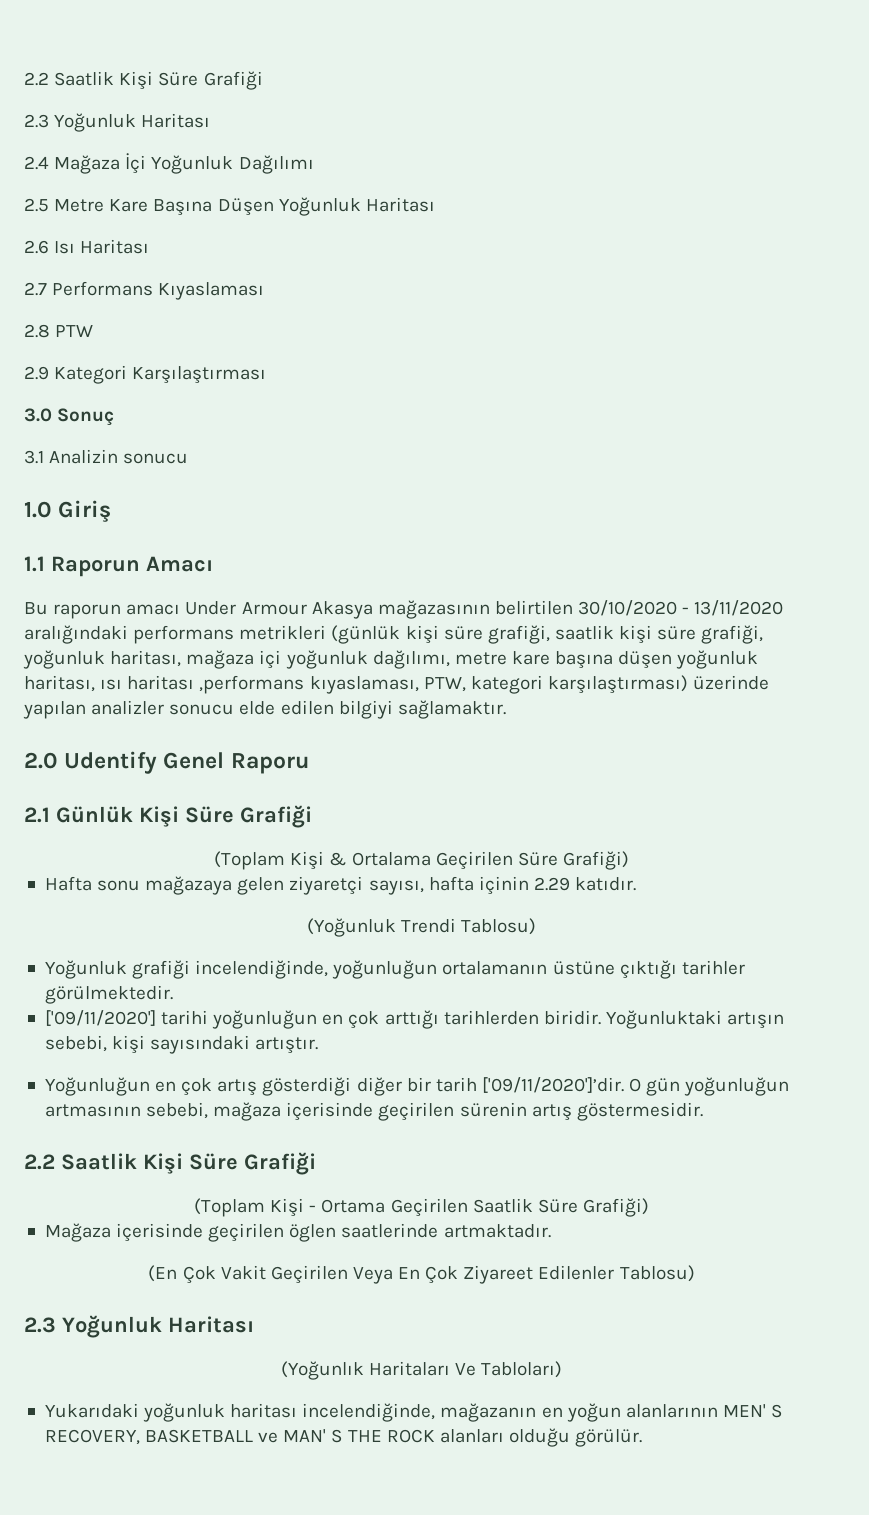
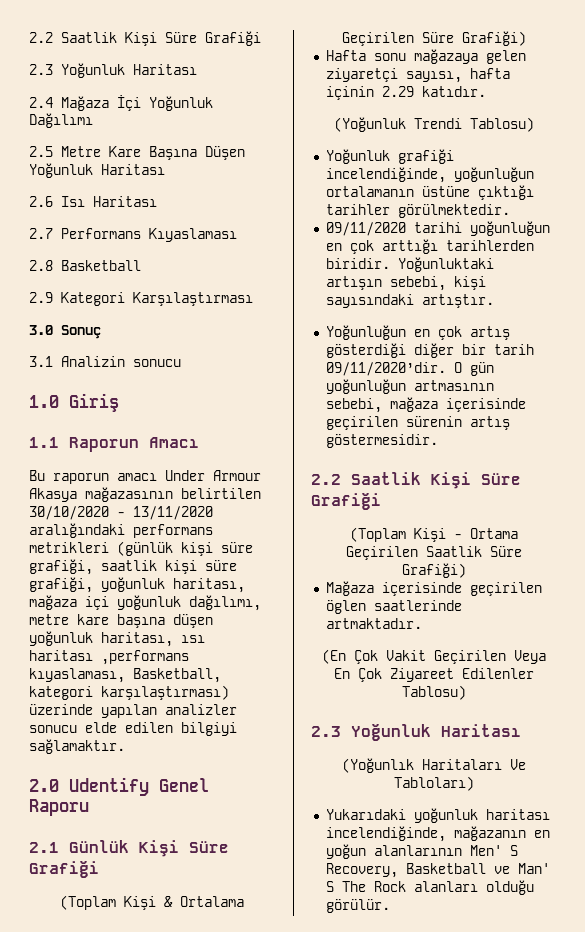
- 2.8 PTW
+ 2.8 Basketball
- Bu raporun amacı Under Armour Akasya mağazasının belirtilen 30/10/2020 - 13/11/2020 aralığındaki performans metrikleri (günlük kişi süre grafiği, saatlik kişi süre grafiği, yoğunluk haritası, mağaza içi yoğunluk dağılımı, metre kare başına düşen yoğunluk haritası, ısı haritası ,performans kıyaslaması, PTW, kategori karşılaştırması) üzerinde yapılan analizler sonucu elde edilen bilgiyi sağlamaktır.
+ Bu raporun amacı Under Armour Akasya mağazasının belirtilen 30/10/2020 - 13/11/2020 aralığındaki performans metrikleri (günlük kişi süre grafiği, saatlik kişi süre grafiği, yoğunluk haritası, mağaza içi yoğunluk dağılımı, metre kare başına düşen yoğunluk haritası, ısı haritası ,performans kıyaslaması, Basketball, kategori karşılaştırması) üzerinde yapılan analizler sonucu elde edilen bilgiyi sağlamaktır.
- ['09/11/2020'] tarihi yoğunluğun en çok arttığı tarihlerden biridir.
+ 09/11/2020 tarihi yoğunluğun en çok arttığı tarihlerden biridir.
- Yoğunluğun en çok artış gösterdiği diğer bir tarih ['09/11/2020']’dir.
+ Yoğunluğun en çok artış gösterdiği diğer bir tarih 09/11/2020’dir.
- Yukarıdaki yoğunluk haritası incelendiğinde, mağazanın en yoğun alanlarının MEN' S RECOVERY, BASKETBALL ve MAN' S THE ROCK alanları olduğu görülür.
+ Yukarıdaki yoğunluk haritası incelendiğinde, mağazanın en yoğun alanlarının Men' S Recovery, Basketball ve Man' S The Rock alanları olduğu görülür.

